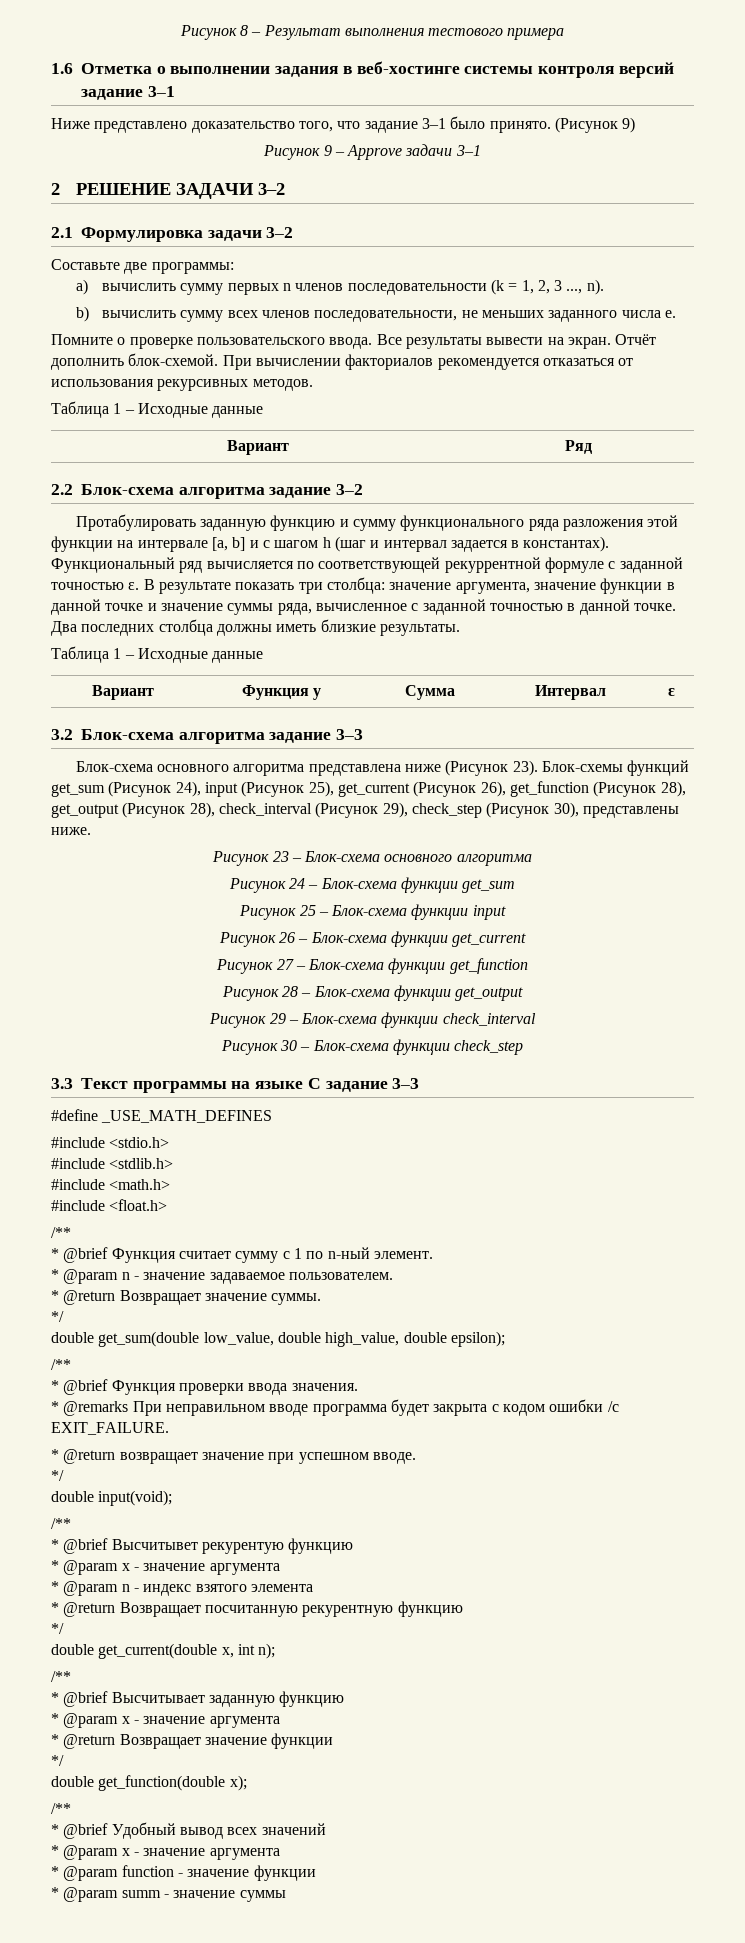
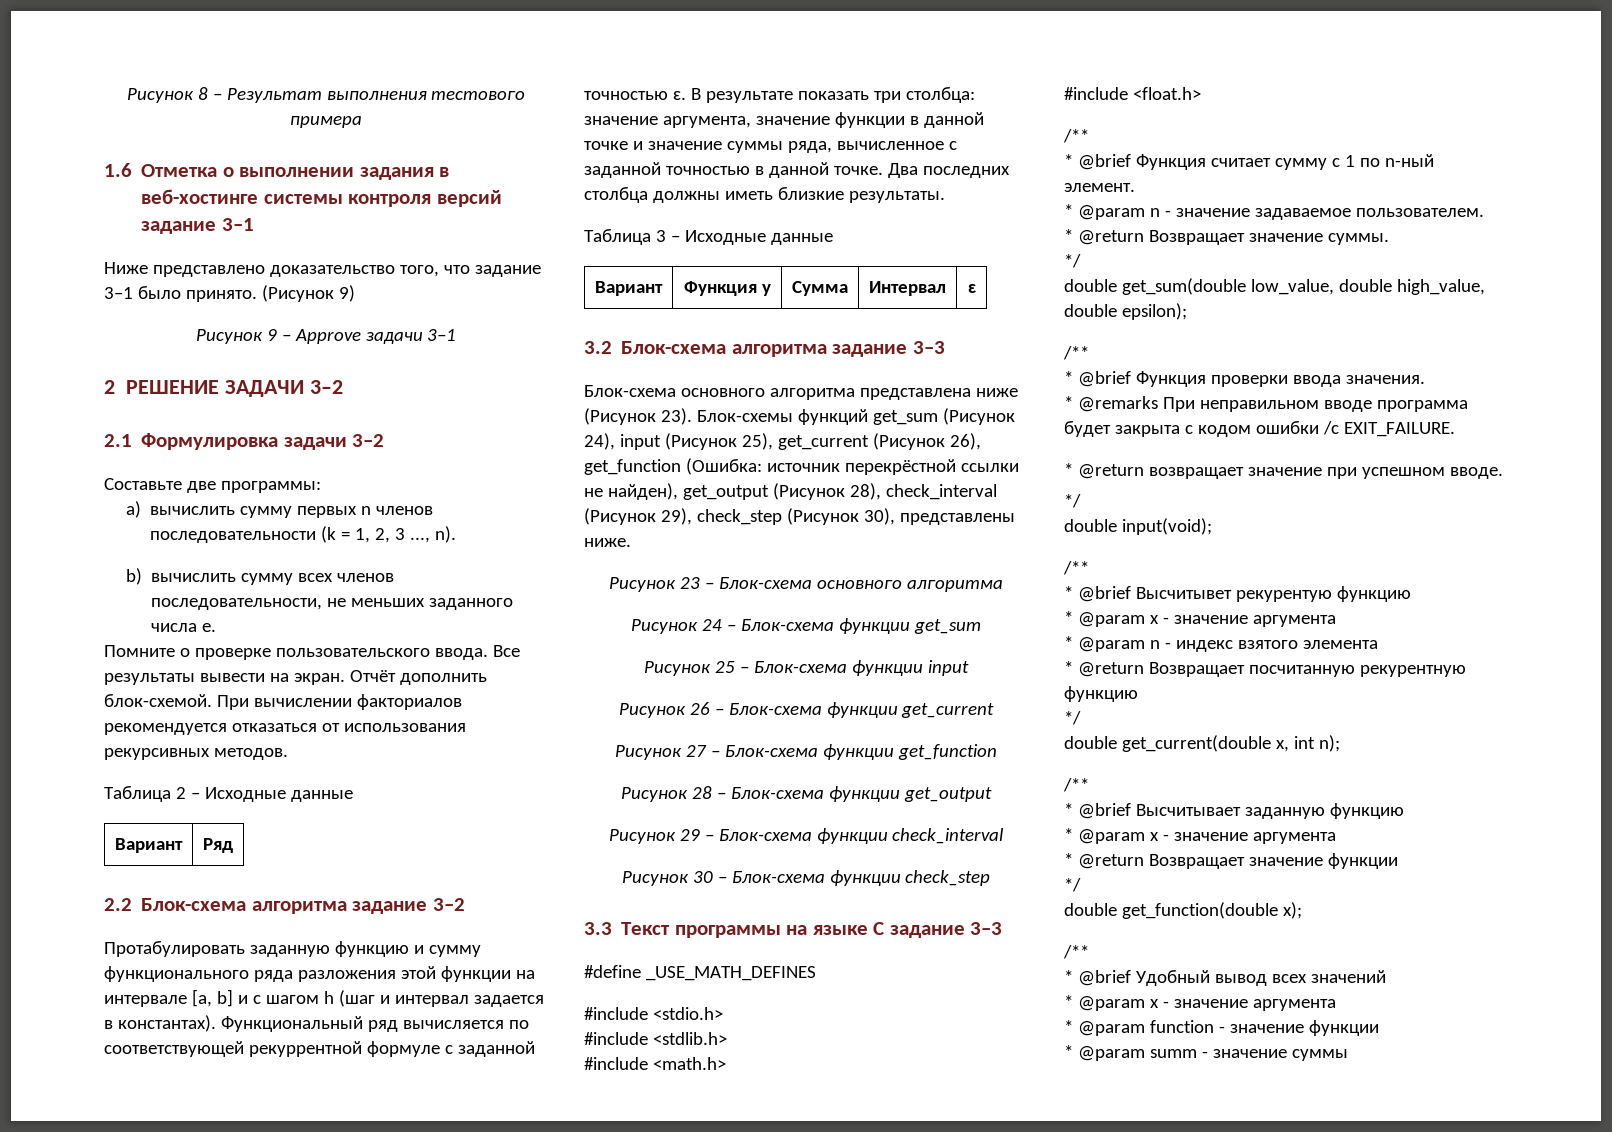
  При вычислении факториалов рекомендуется отказаться от использования рекурсивных методов.
- Таблица 1 – Исходные данные
+ Таблица 2 – Исходные данные
  Два последних столбца должны иметь близкие результаты.
- Таблица 1 – Исходные данные
+ Таблица 3 – Исходные данные
- Блок-схемы функций get_sum (Рисунок 24), input (Рисунок 25), get_current (Рисунок 26), get_function (Рисунок 28), get_output (Рисунок 28), check_interval (Рисунок 29), check_step (Рисунок 30), представлены ниже.
+ Блок-схемы функций get_sum (Рисунок 24), input (Рисунок 25), get_current (Рисунок 26), get_function (Ошибка: источник перекрёстной ссылки не найден), get_output (Рисунок 28), check_interval (Рисунок 29), check_step (Рисунок 30), представлены ниже.

